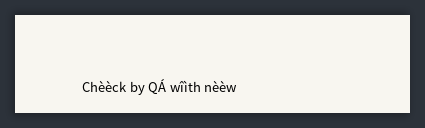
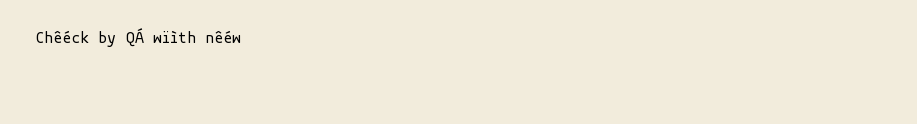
- Chèèck by QÁ wîìth nèèw
+ Chêéck by QÁ wïìth nêéw

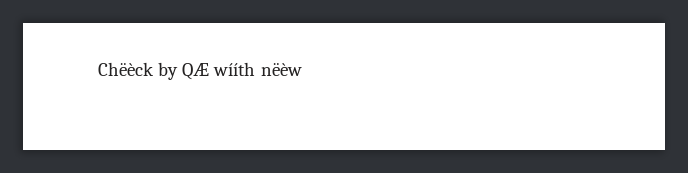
- Chêéck by QÁ wïìth nêéw
+ Chëèck by QÆ wííth nëèw

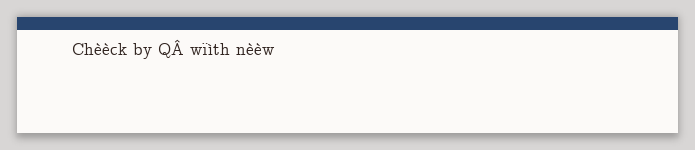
- Chëèck by QÆ wííth nëèw
+ Chèèck by QÂ wïìth nèèw

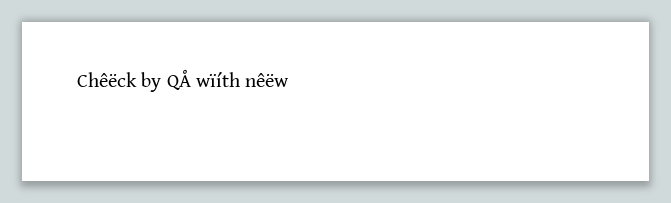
- Chèèck by QÂ wïìth nèèw
+ Chêëck by QÅ wïíth nêëw

